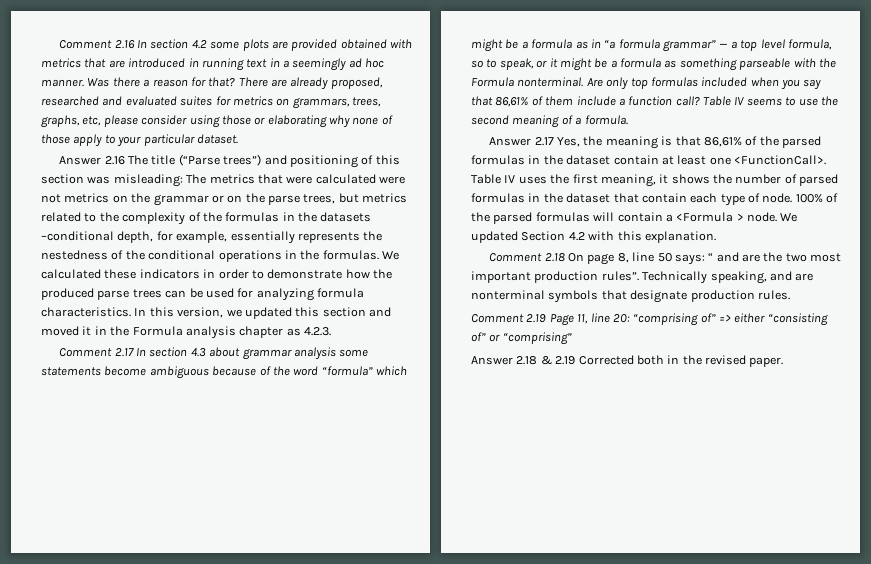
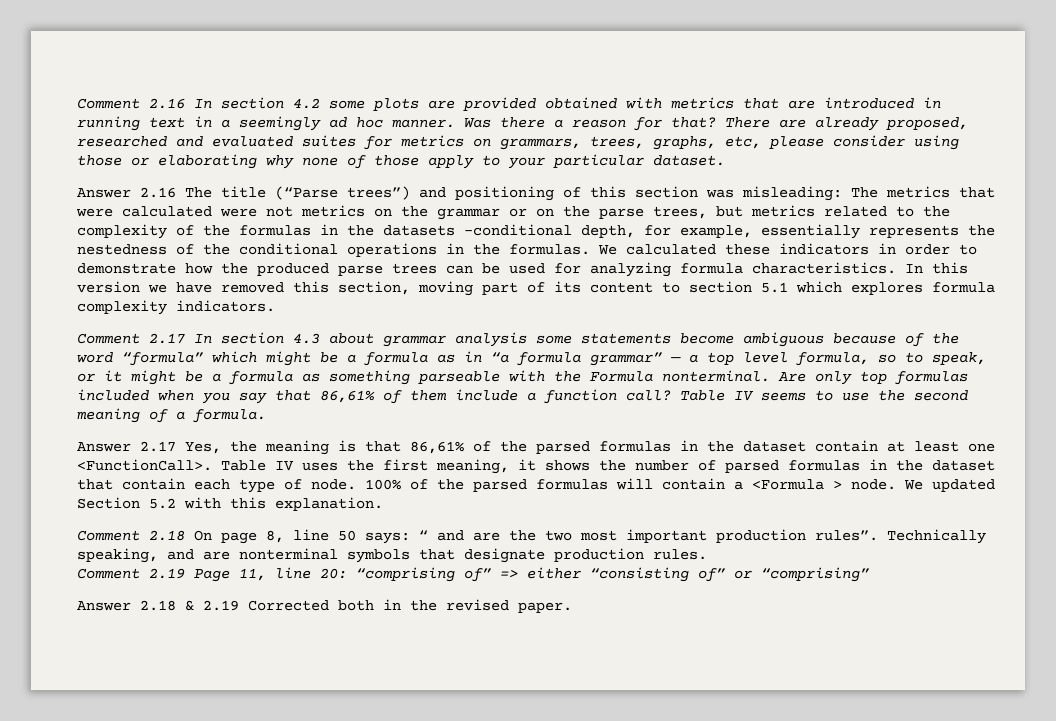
- In this version, we updated this section and moved it in the Formula analysis chapter as 4.2.3.
+ In this version we have removed this section, moving part of its content to section 5.1 which explores formula complexity indicators.
- We updated Section 4.2 with this explanation.
+ We updated Section 5.2 with this explanation.

